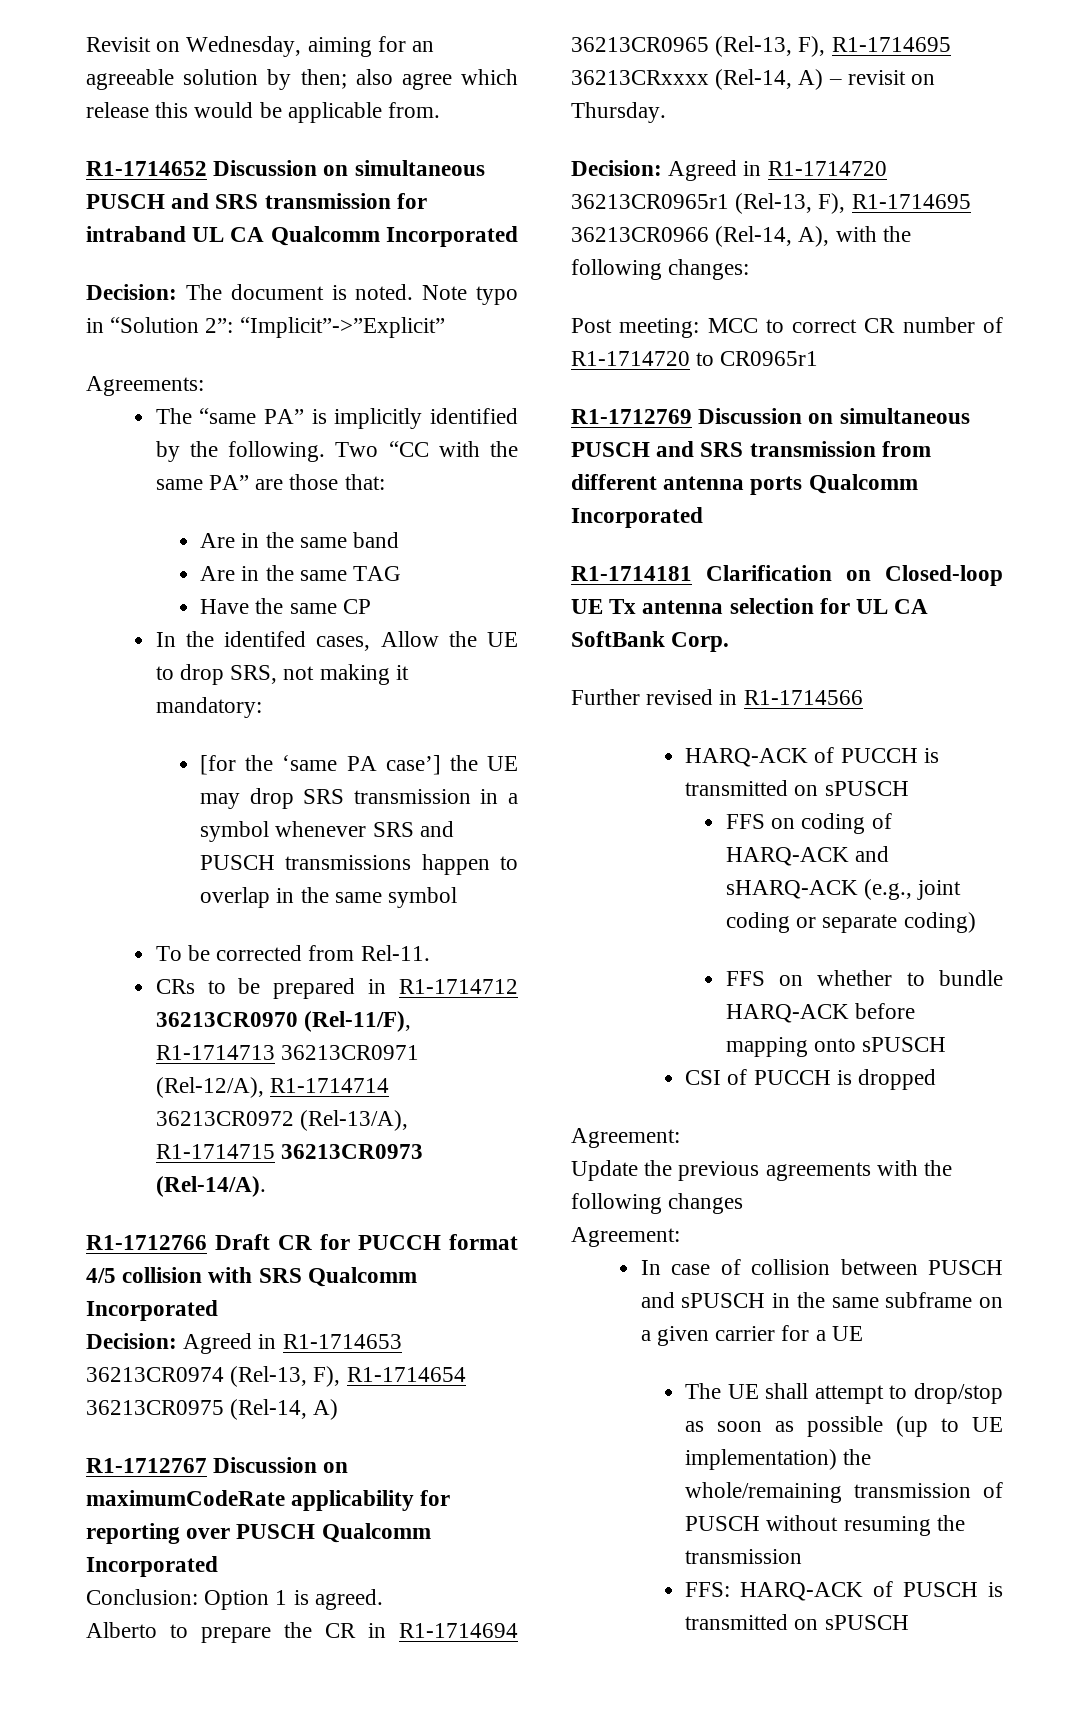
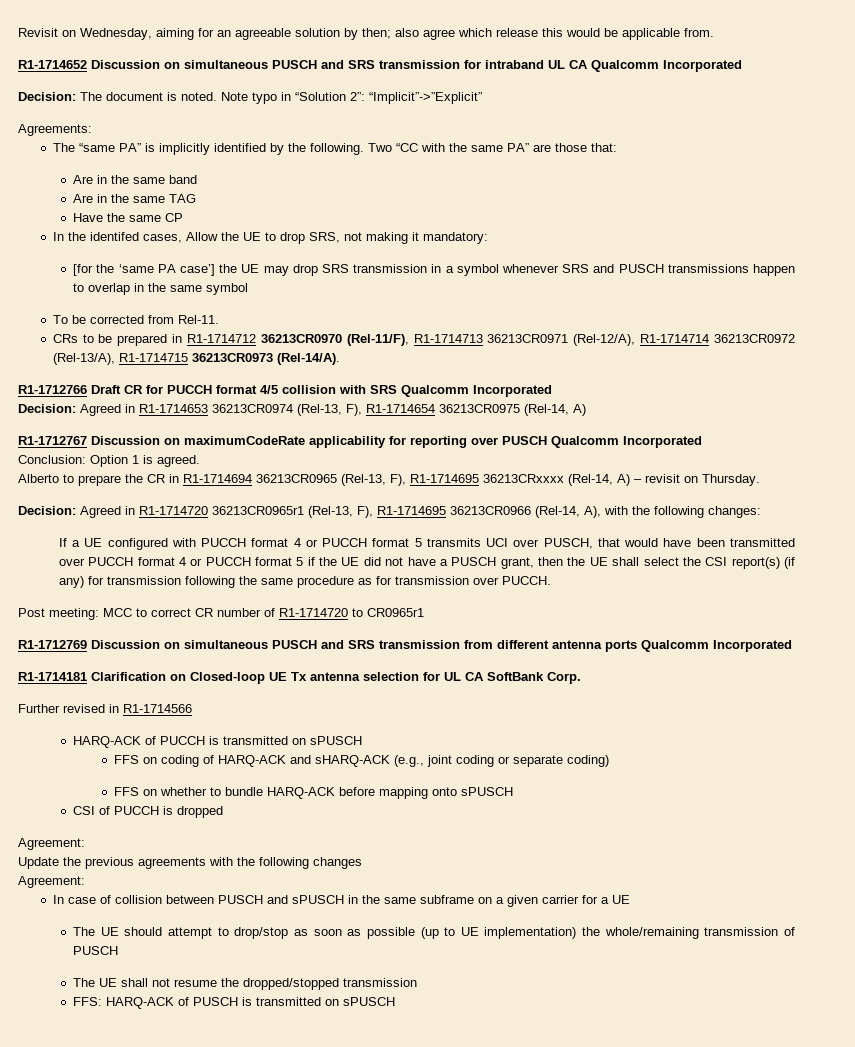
+ If a UE configured with PUCCH format 4 or PUCCH format 5 transmits UCI over PUSCH, that would have been transmitted over PUCCH format 4 or PUCCH format 5 if the UE did not have a PUSCH grant, then the UE shall select the CSI report(s) (if any) for transmission following the same procedure as for transmission over PUCCH.
- The UE shall attempt to drop/stop as soon as possible (up to UE implementation) the whole/remaining transmission of PUSCH without resuming the transmission
+ The UE should attempt to drop/stop as soon as possible (up to UE implementation) the whole/remaining transmission of PUSCH
+ The UE shall not resume the dropped/stopped transmission

